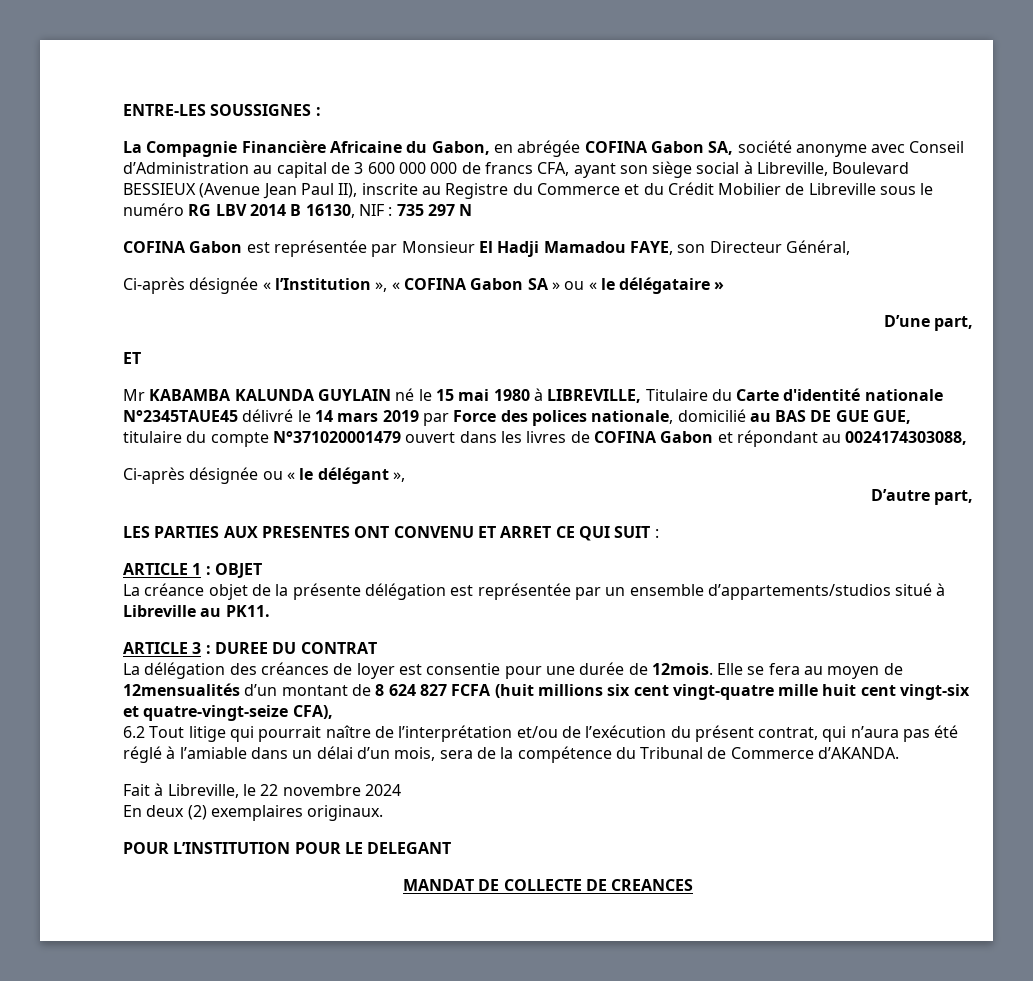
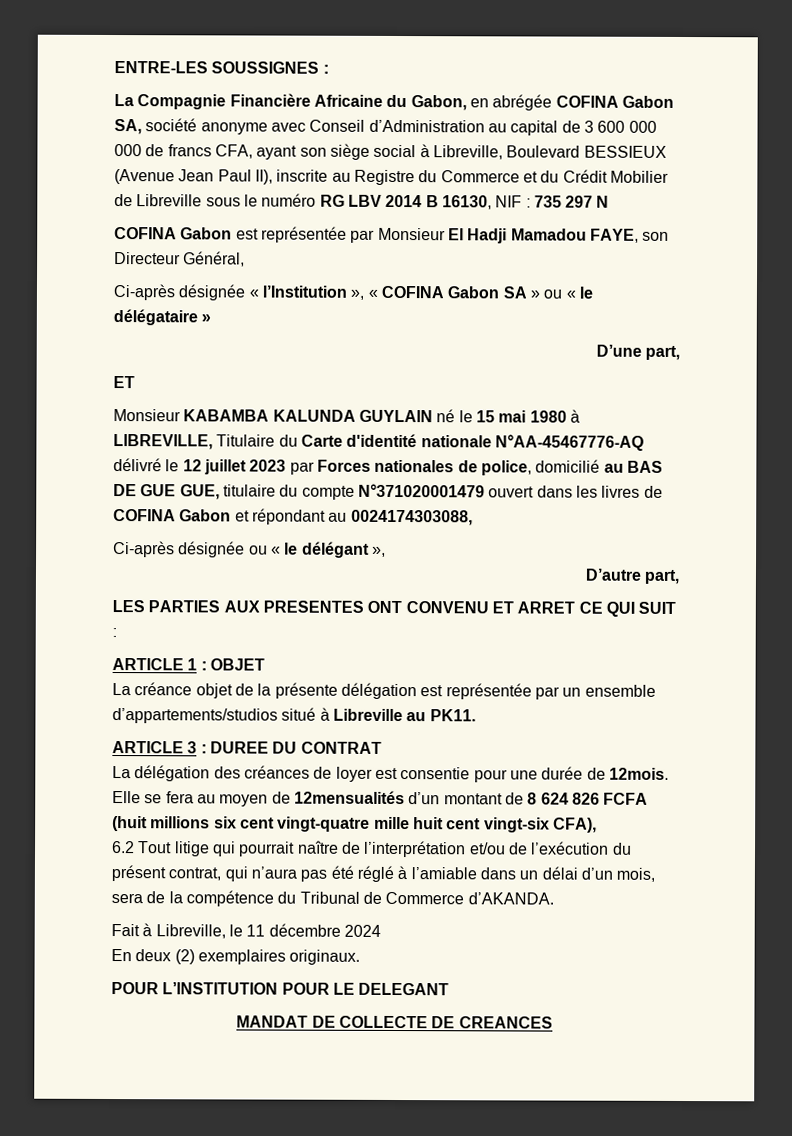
- Mr KABAMBA KALUNDA GUYLAIN né le 15 mai 1980 à LIBREVILLE, Titulaire du Carte d'identité nationale N°2345TAUE45 délivré le 14 mars 2019 par Force des polices nationale, domicilié au BAS DE GUE GUE, titulaire du compte N°371020001479 ouvert dans les livres de COFINA Gabon et répondant au 0024174303088,
+ Monsieur KABAMBA KALUNDA GUYLAIN né le 15 mai 1980 à LIBREVILLE, Titulaire du Carte d'identité nationale N°AA-45467776-AQ délivré le 12 juillet 2023 par Forces nationales de police, domicilié au BAS DE GUE GUE, titulaire du compte N°371020001479 ouvert dans les livres de COFINA Gabon et répondant au 0024174303088,
- Elle se fera au moyen de 12mensualités d’un montant de 8 624 827 FCFA (huit millions six cent vingt-quatre mille huit cent vingt-six et quatre-vingt-seize CFA),
+ Elle se fera au moyen de 12mensualités d’un montant de 8 624 826 FCFA (huit millions six cent vingt-quatre mille huit cent vingt-six CFA),
- Fait à Libreville, le 22 novembre 2024
+ Fait à Libreville, le 11 décembre 2024

